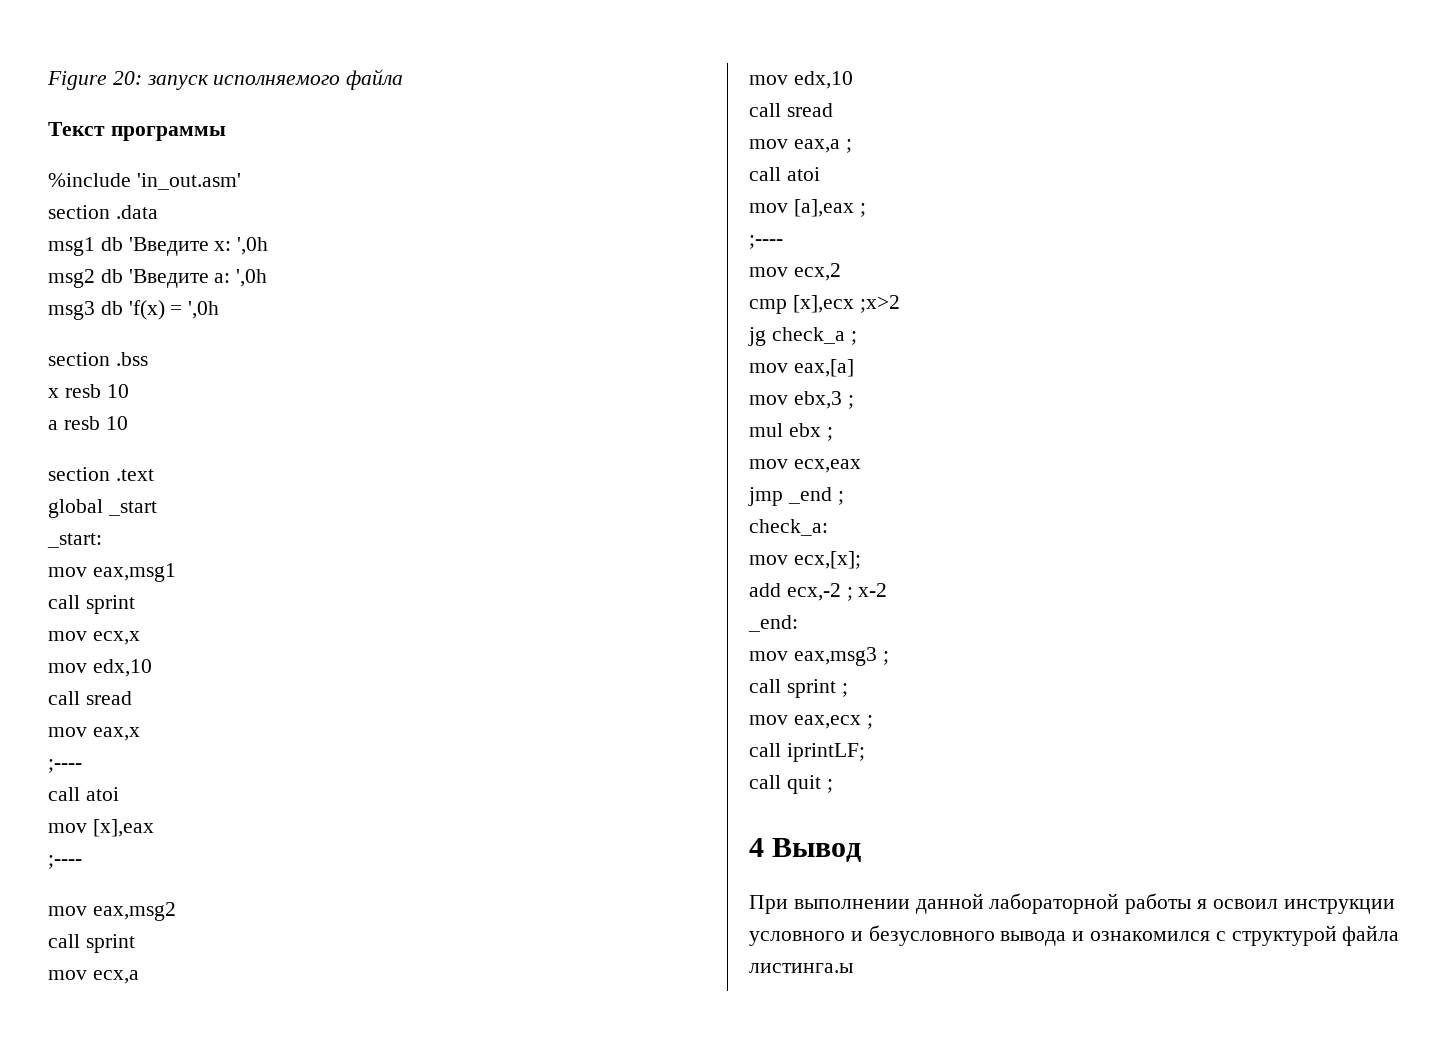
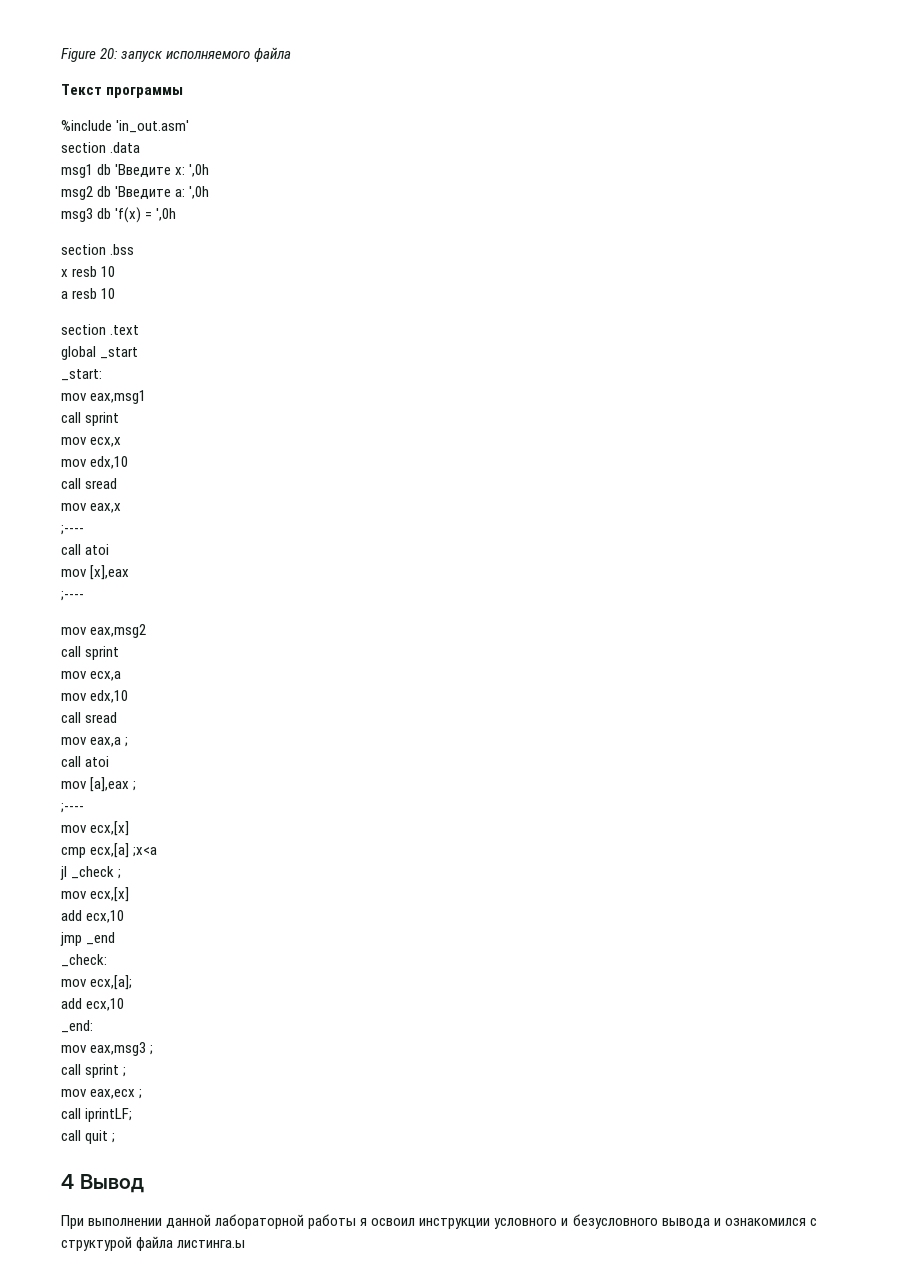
  mov [a],eax ;
  ;----
- mov ecx,2
+ mov ecx,[x]
- cmp [x],ecx ;x>2
- jg check_a ;
- mov eax,[a]
- mov ebx,3 ;
- mul ebx ;
- mov ecx,eax
+ cmp ecx,[a] ;x<a
+ jl _check ;
+ mov ecx,[x]
+ add ecx,10
- jmp _end ;
- check_a:
- mov ecx,[x];
- add ecx,-2 ; x-2
+ jmp _end
+ _check:
+ mov ecx,[a];
+ add ecx,10

